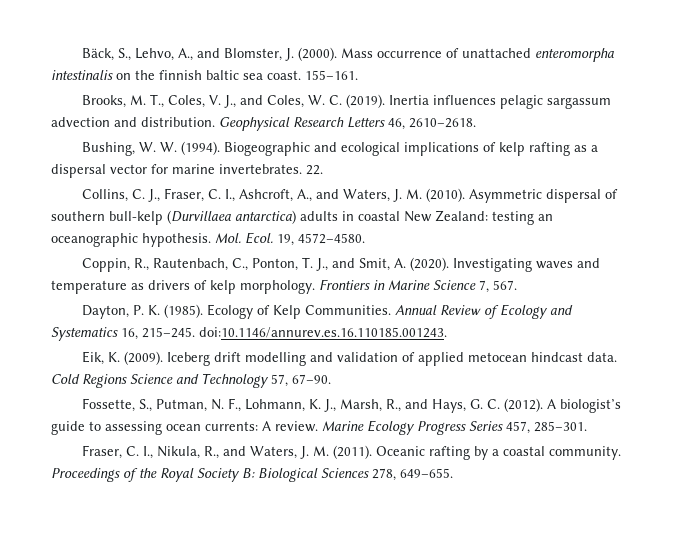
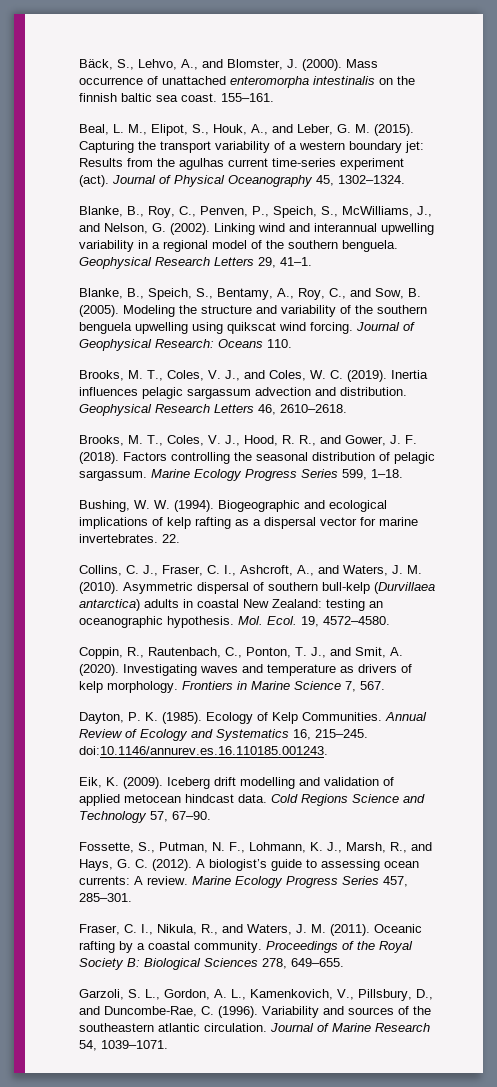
+ Beal, L. M., Elipot, S., Houk, A., and Leber, G. M. (2015). Capturing the transport variability of a western boundary jet: Results from the agulhas current time-series experiment (act). Journal of Physical Oceanography 45, 1302–1324.
+ Blanke, B., Roy, C., Penven, P., Speich, S., McWilliams, J., and Nelson, G. (2002). Linking wind and interannual upwelling variability in a regional model of the southern benguela. Geophysical Research Letters 29, 41–1.
+ Blanke, B., Speich, S., Bentamy, A., Roy, C., and Sow, B. (2005). Modeling the structure and variability of the southern benguela upwelling using quikscat wind forcing. Journal of Geophysical Research: Oceans 110.
+ Brooks, M. T., Coles, V. J., Hood, R. R., and Gower, J. F. (2018). Factors controlling the seasonal distribution of pelagic sargassum. Marine Ecology Progress Series 599, 1–18.
+ Garzoli, S. L., Gordon, A. L., Kamenkovich, V., Pillsbury, D., and Duncombe-Rae, C. (1996). Variability and sources of the southeastern atlantic circulation. Journal of Marine Research 54, 1039–1071.

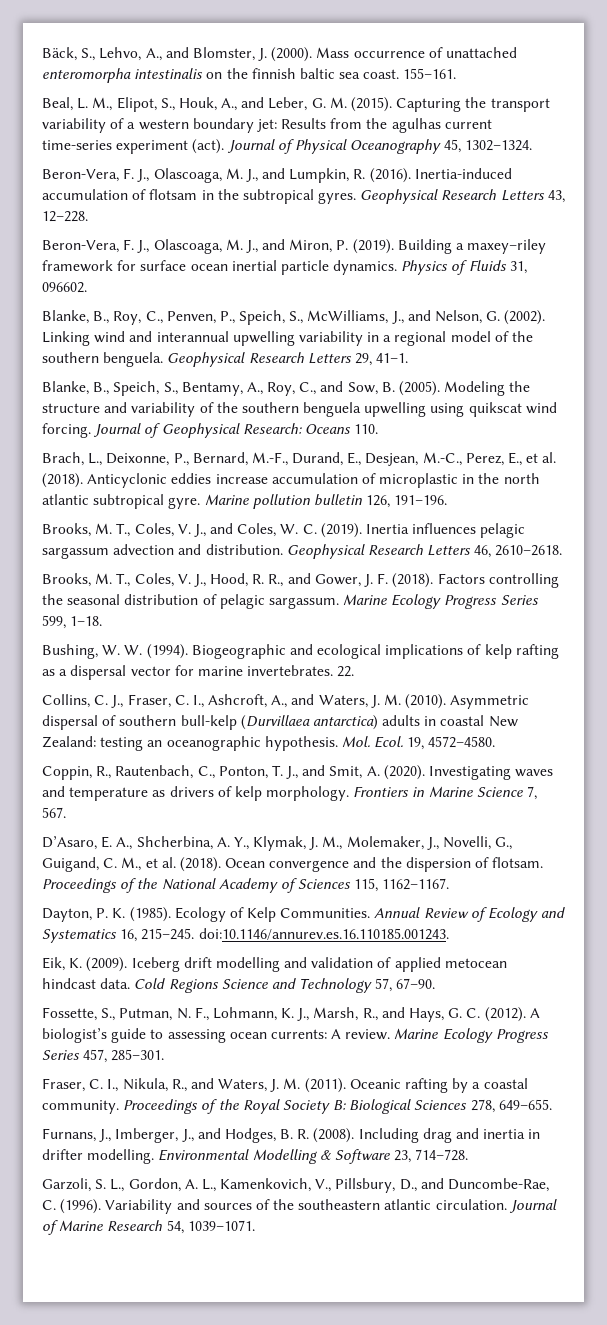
+ Beron-Vera, F. J., Olascoaga, M. J., and Lumpkin, R. (2016). Inertia-induced accumulation of flotsam in the subtropical gyres. Geophysical Research Letters 43, 12–228.
+ Beron-Vera, F. J., Olascoaga, M. J., and Miron, P. (2019). Building a maxey–riley framework for surface ocean inertial particle dynamics. Physics of Fluids 31, 096602.
+ Brach, L., Deixonne, P., Bernard, M.-F., Durand, E., Desjean, M.-C., Perez, E., et al. (2018). Anticyclonic eddies increase accumulation of microplastic in the north atlantic subtropical gyre. Marine pollution bulletin 126, 191–196.
+ D’Asaro, E. A., Shcherbina, A. Y., Klymak, J. M., Molemaker, J., Novelli, G., Guigand, C. M., et al. (2018). Ocean convergence and the dispersion of flotsam. Proceedings of the National Academy of Sciences 115, 1162–1167.
+ Furnans, J., Imberger, J., and Hodges, B. R. (2008). Including drag and inertia in drifter modelling. Environmental Modelling & Software 23, 714–728.

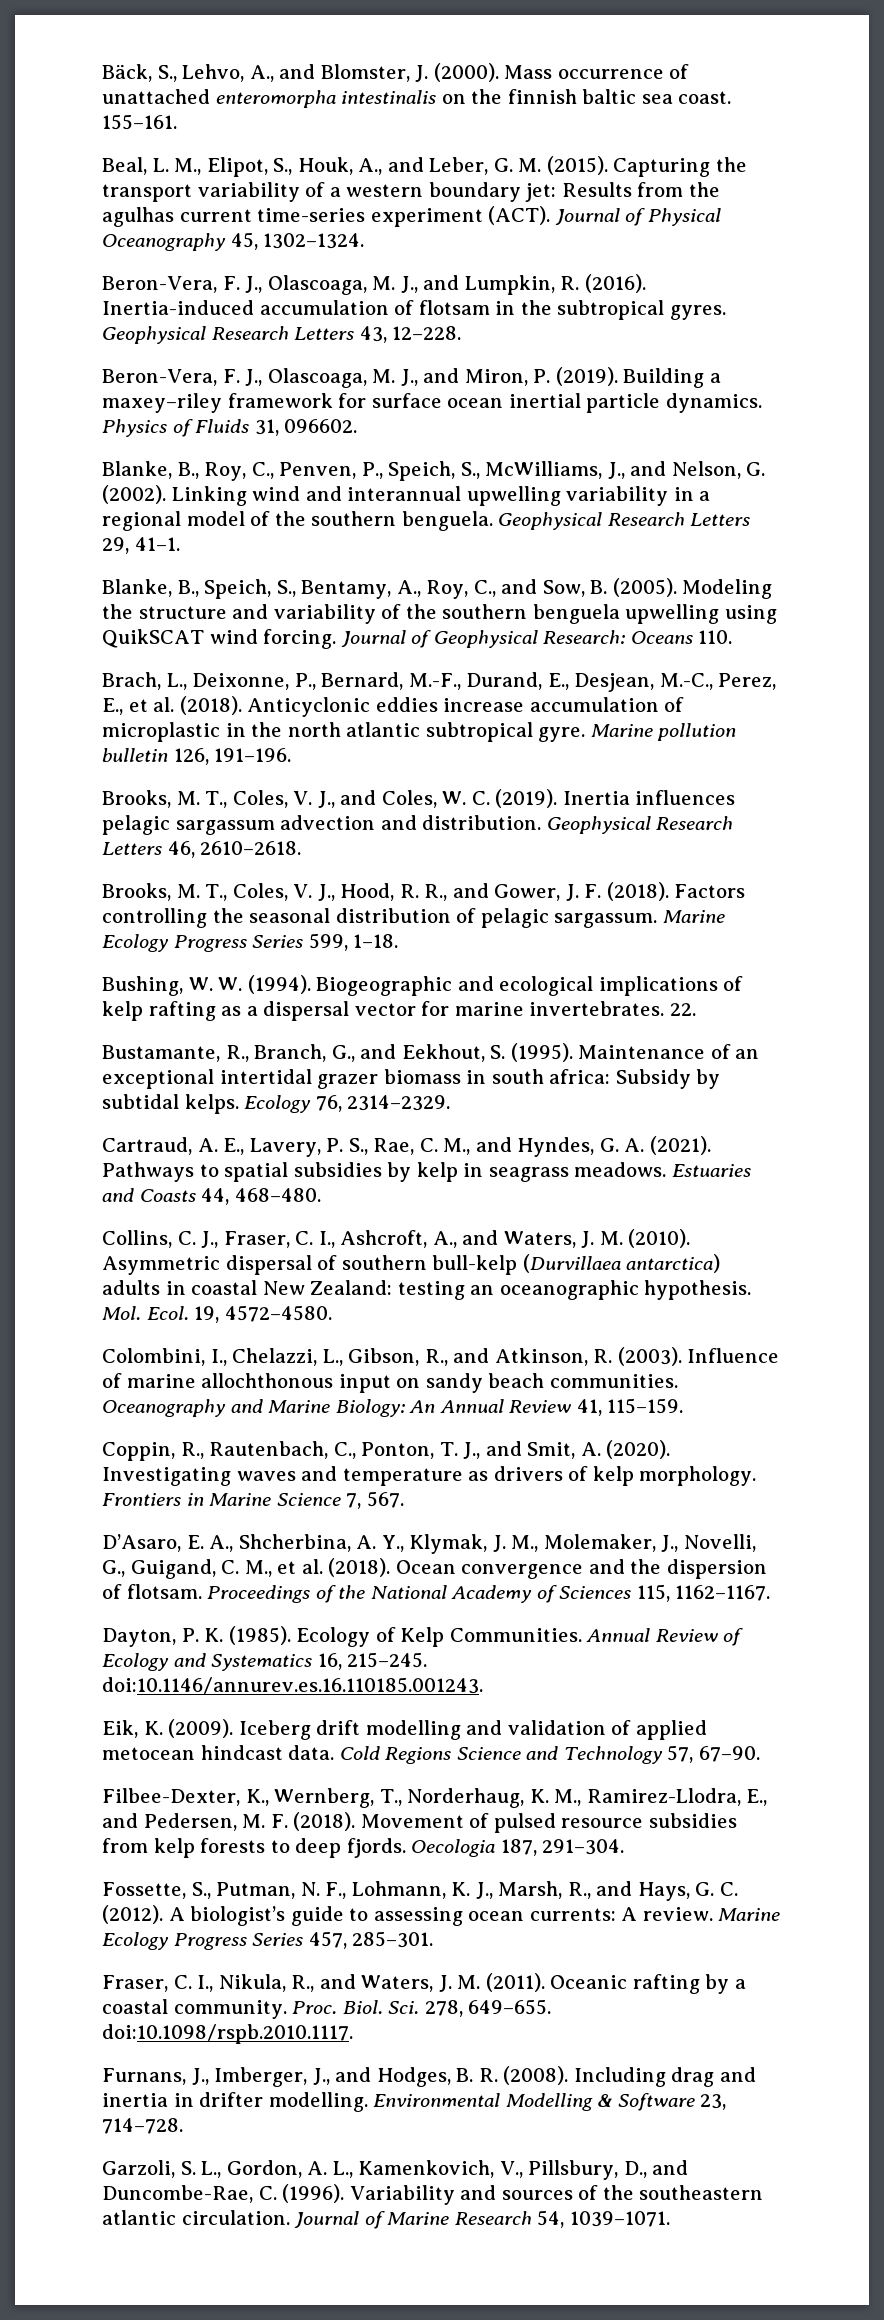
- Capturing the transport variability of a western boundary jet: Results from the agulhas current time-series experiment (act).
+ Capturing the transport variability of a western boundary jet: Results from the agulhas current time-series experiment (ACT).
- Modeling the structure and variability of the southern benguela upwelling using quikscat wind forcing.
+ Modeling the structure and variability of the southern benguela upwelling using QuikSCAT wind forcing.
+ Bustamante, R., Branch, G., and Eekhout, S. (1995). Maintenance of an exceptional intertidal grazer biomass in south africa: Subsidy by subtidal kelps. Ecology 76, 2314–2329.
+ Cartraud, A. E., Lavery, P. S., Rae, C. M., and Hyndes, G. A. (2021). Pathways to spatial subsidies by kelp in seagrass meadows. Estuaries and Coasts 44, 468–480.
+ Colombini, I., Chelazzi, L., Gibson, R., and Atkinson, R. (2003). Influence of marine allochthonous input on sandy beach communities. Oceanography and Marine Biology: An Annual Review 41, 115–159.
+ Filbee-Dexter, K., Wernberg, T., Norderhaug, K. M., Ramirez-Llodra, E., and Pedersen, M. F. (2018). Movement of pulsed resource subsidies from kelp forests to deep fjords. Oecologia 187, 291–304.
- Proceedings of the Royal Society B: Biological Sciences 278, 649–655.
+ Proc. Biol. Sci. 278, 649–655. doi:10.1098/rspb.2010.1117.

